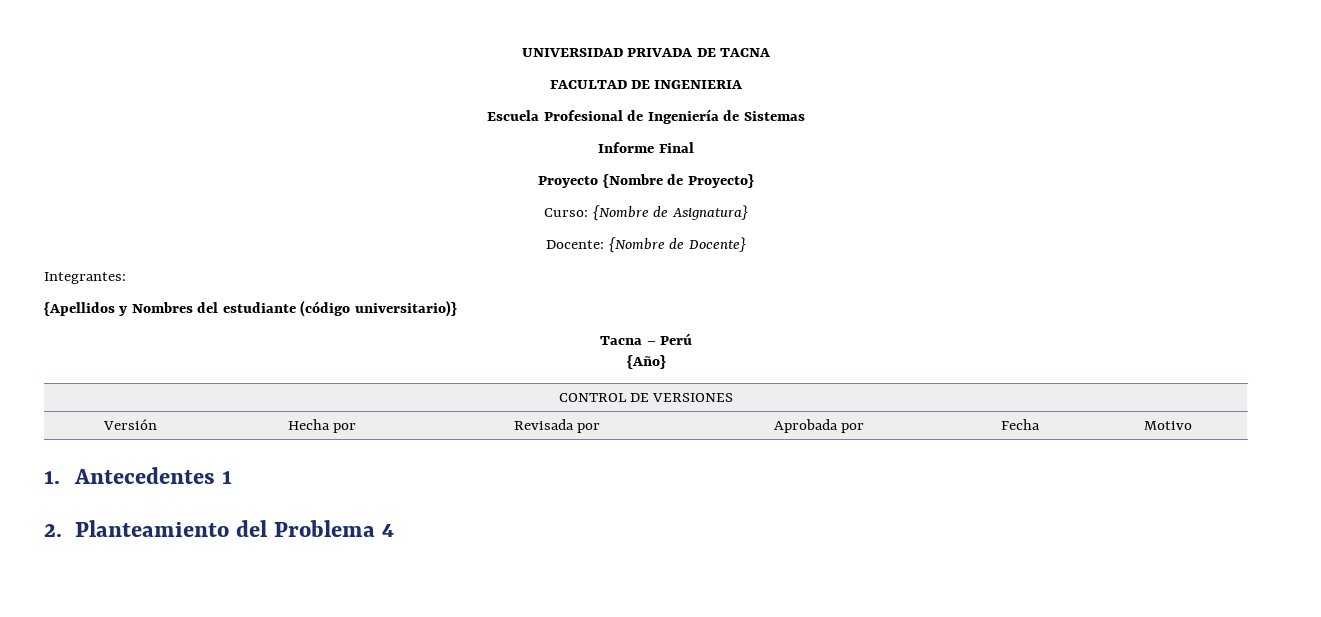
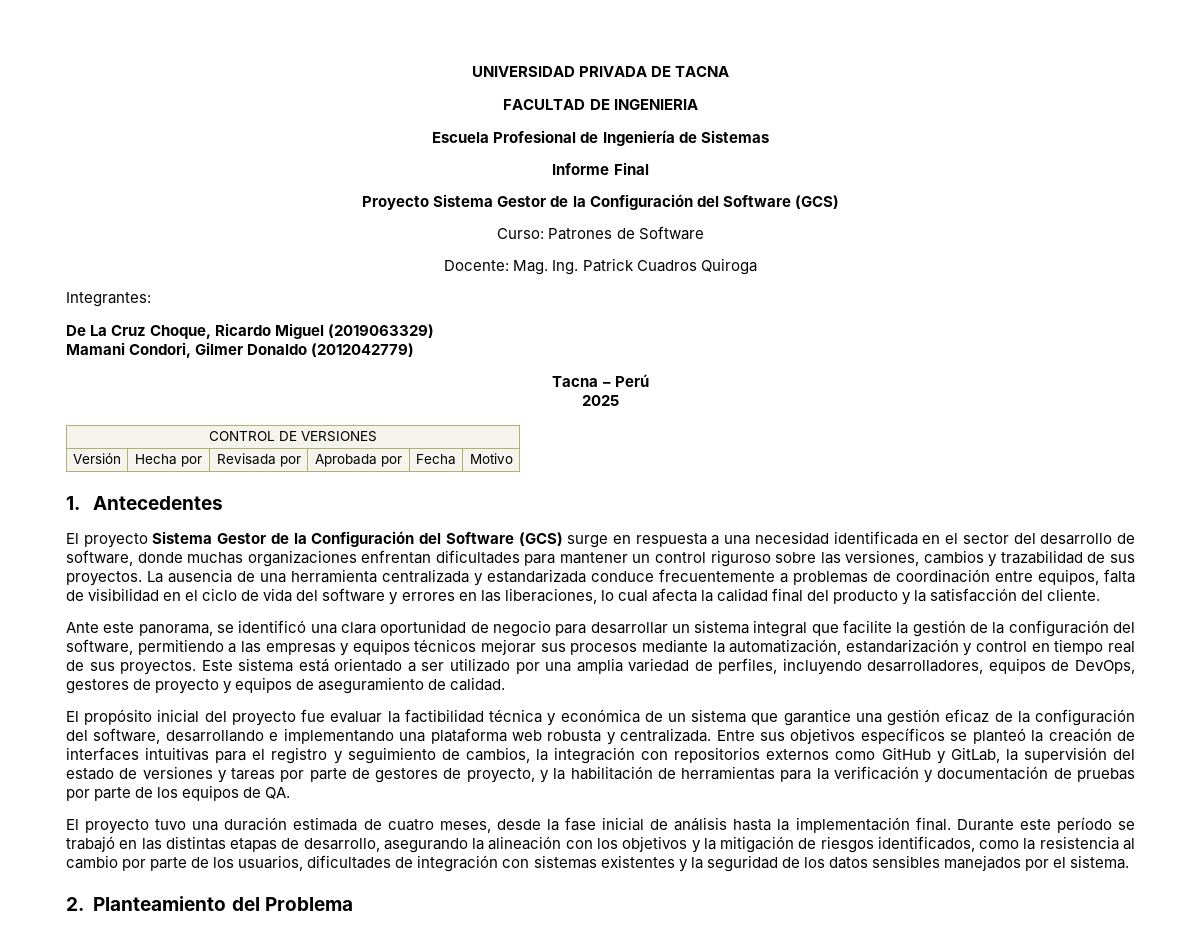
- Proyecto {Nombre de Proyecto}
- Curso: {Nombre de Asignatura}
- Docente: {Nombre de Docente}
+ Proyecto Sistema Gestor de la Configuración del Software (GCS)
+ Curso: Patrones de Software
+ Docente: Mag. Ing. Patrick Cuadros Quiroga
  Integrantes:
- {Apellidos y Nombres del estudiante (código universitario)}
+ De La Cruz Choque, Ricardo Miguel (2019063329)
+ Mamani Condori, Gilmer Donaldo (2012042779)
- {Año}
+ 2025
- 1. Antecedentes 1
+ 1. Antecedentes
+ El proyecto Sistema Gestor de la Configuración del Software (GCS) surge en respuesta a una necesidad identificada en el sector del desarrollo de software, donde muchas organizaciones enfrentan dificultades para mantener un control riguroso sobre las versiones, cambios y trazabilidad de sus proyectos. La ausencia de una herramienta centralizada y estandarizada conduce frecuentemente a problemas de coordinación entre equipos, falta de visibilidad en el ciclo de vida del software y errores en las liberaciones, lo cual afecta la calidad final del producto y la satisfacción del cliente.
+ Ante este panorama, se identificó una clara oportunidad de negocio para desarrollar un sistema integral que facilite la gestión de la configuración del software, permitiendo a las empresas y equipos técnicos mejorar sus procesos mediante la automatización, estandarización y control en tiempo real de sus proyectos. Este sistema está orientado a ser utilizado por una amplia variedad de perfiles, incluyendo desarrolladores, equipos de DevOps, gestores de proyecto y equipos de aseguramiento de calidad.
+ El propósito inicial del proyecto fue evaluar la factibilidad técnica y económica de un sistema que garantice una gestión eficaz de la configuración del software, desarrollando e implementando una plataforma web robusta y centralizada. Entre sus objetivos específicos se planteó la creación de interfaces intuitivas para el registro y seguimiento de cambios, la integración con repositorios externos como GitHub y GitLab, la supervisión del estado de versiones y tareas por parte de gestores de proyecto, y la habilitación de herramientas para la verificación y documentación de pruebas por parte de los equipos de QA.
+ El proyecto tuvo una duración estimada de cuatro meses, desde la fase inicial de análisis hasta la implementación final. Durante este período se trabajó en las distintas etapas de desarrollo, asegurando la alineación con los objetivos y la mitigación de riesgos identificados, como la resistencia al cambio por parte de los usuarios, dificultades de integración con sistemas existentes y la seguridad de los datos sensibles manejados por el sistema.
- 2. Planteamiento del Problema 4
+ 2. Planteamiento del Problema

